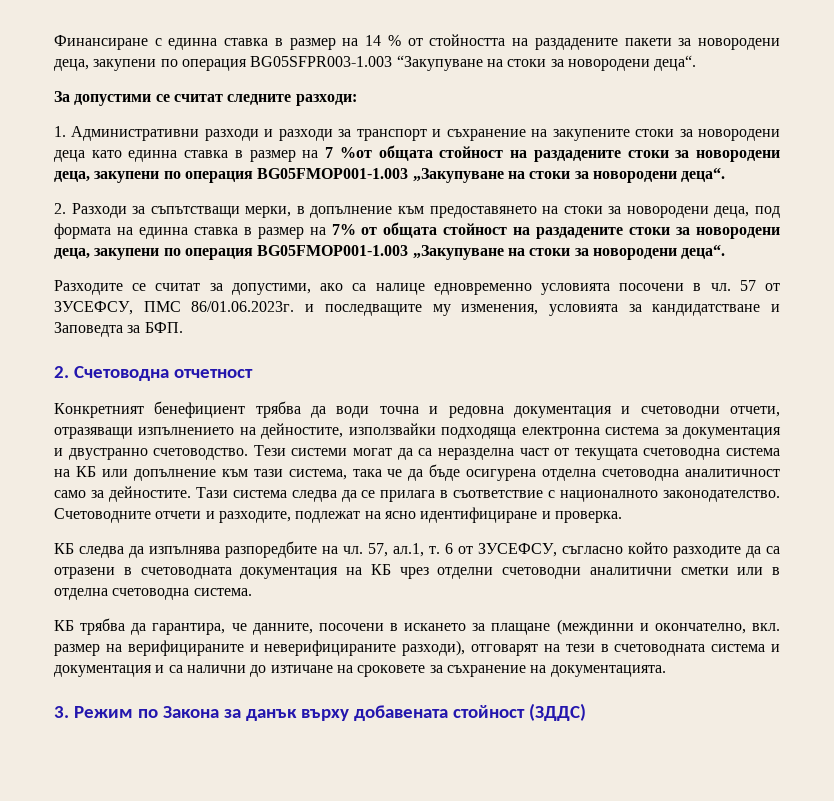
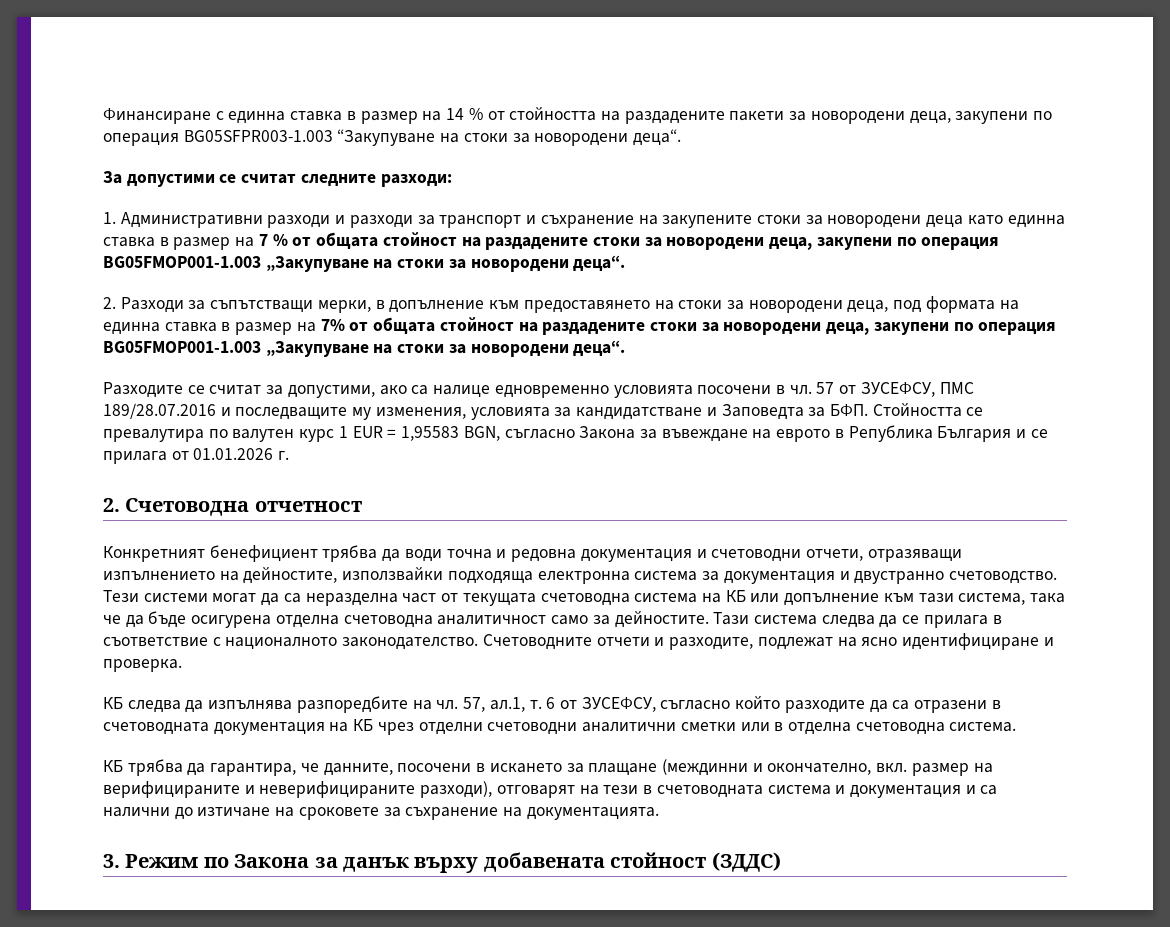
- 1. Административни разходи и разходи за транспорт и съхранение на закупените стоки за новородени деца като единна ставка в размер на 7 %от общата стойност на раздадените стоки за новородени деца, закупени по операция BG05FMOP001-1.003 „Закупуване на стоки за новородени деца“.
+ 1. Административни разходи и разходи за транспорт и съхранение на закупените стоки за новородени деца като единна ставка в размер на 7 % от общата стойност на раздадените стоки за новородени деца, закупени по операция BG05FMOP001-1.003 „Закупуване на стоки за новородени деца“.
- 57 от ЗУСЕФСУ, ПМС 86/01.06.2023г. и последващите му изменения, условията за кандидатстване и Заповедта за БФП.
+ 57 от ЗУСЕФСУ, ПМС 189/28.07.2016 и последващите му изменения, условията за кандидатстване и Заповедта за БФП. Стойността се превалутира по валутен курс 1 EUR = 1,95583 BGN, съгласно Закона за въвеждане на еврото в Република България и се прилага от 01.01.2026 г.

